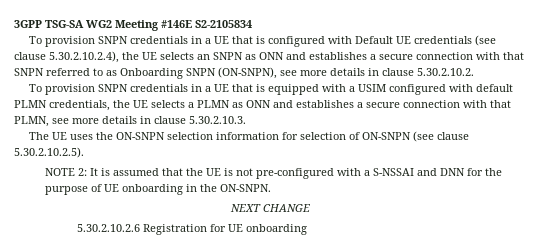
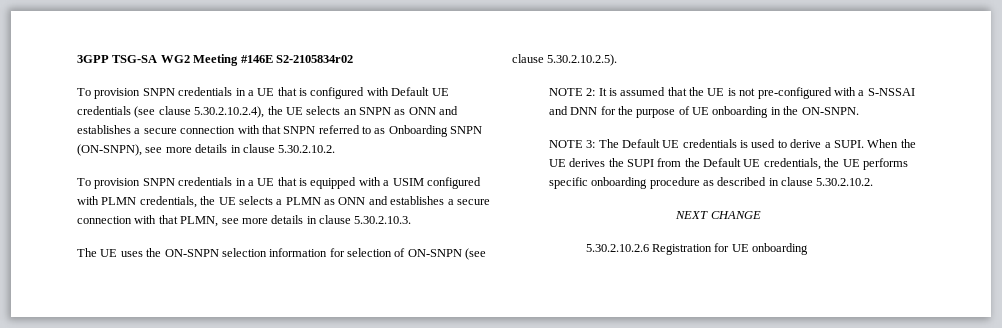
- 3GPP TSG-SA WG2 Meeting #146E S2-2105834
+ 3GPP TSG-SA WG2 Meeting #146E S2-2105834r02
- To provision SNPN credentials in a UE that is equipped with a USIM configured with default PLMN credentials, the UE selects a PLMN as ONN and establishes a secure connection with that PLMN, see more details in clause 5.30.2.10.3.
+ To provision SNPN credentials in a UE that is equipped with a USIM configured with PLMN credentials, the UE selects a PLMN as ONN and establishes a secure connection with that PLMN, see more details in clause 5.30.2.10.3.
+ NOTE 3: The Default UE credentials is used to derive a SUPI. When the UE derives the SUPI from the Default UE credentials, the UE performs specific onboarding procedure as described in clause 5.30.2.10.2.

